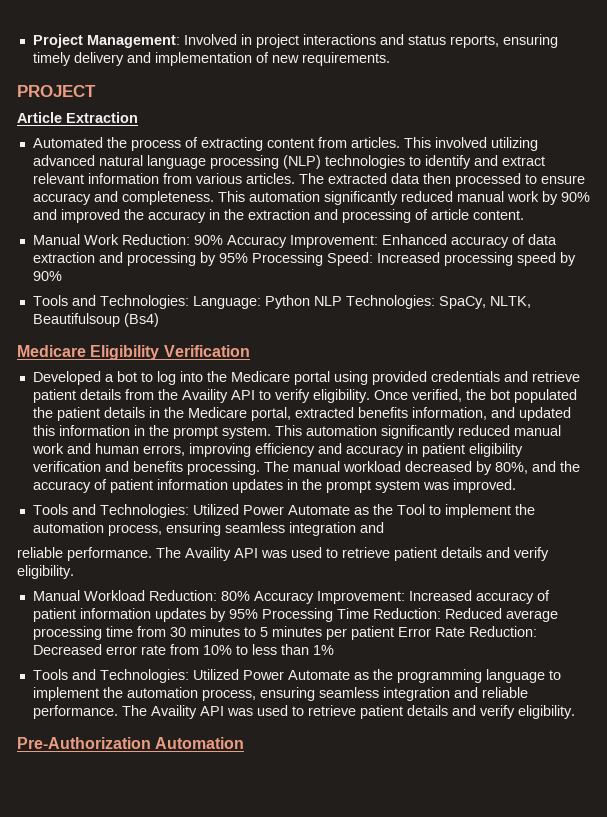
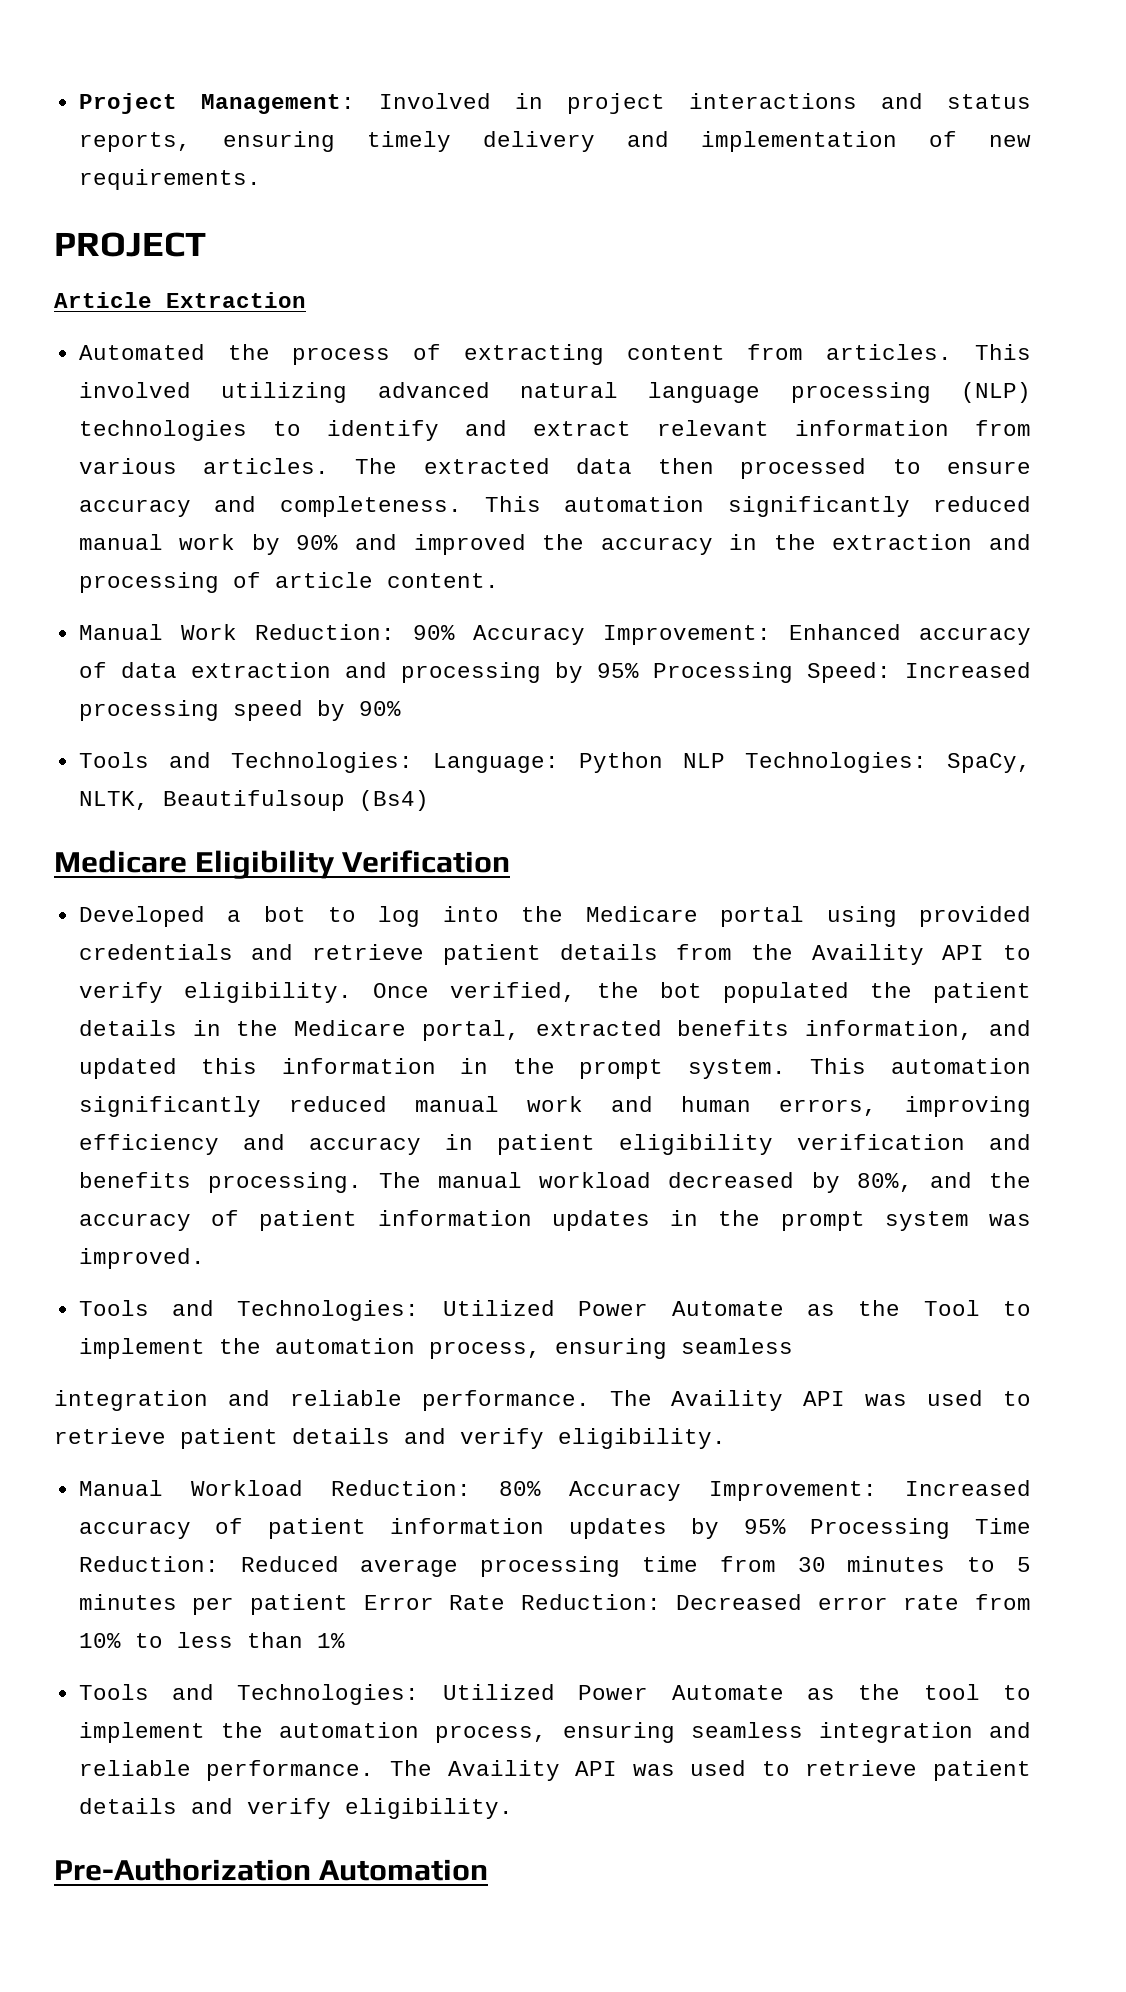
- Tools and Technologies: Utilized Power Automate as the Tool to implement the automation process, ensuring seamless integration and
- reliable performance.
+ Tools and Technologies: Utilized Power Automate as the Tool to implement the automation process, ensuring seamless
+ integration and reliable performance.
- Tools and Technologies: Utilized Power Automate as the programming language to implement the automation process, ensuring seamless integration and reliable performance.
+ Tools and Technologies: Utilized Power Automate as the tool to implement the automation process, ensuring seamless integration and reliable performance.

